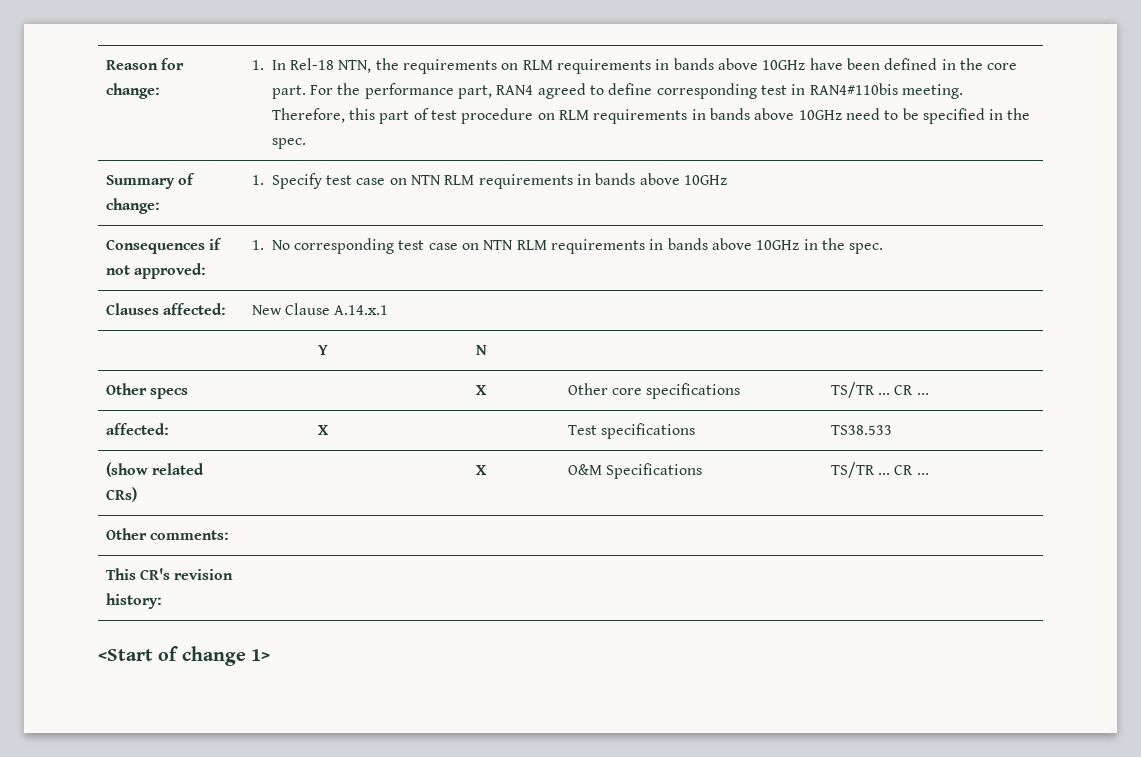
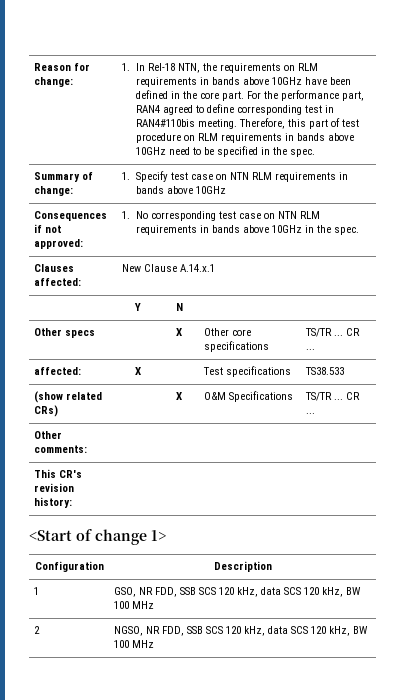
+ Configuration | Description
+ 1 | GSO, NR FDD, SSB SCS 120 kHz, data SCS 120 kHz, BW 100 MHz
+ 2 | NGSO, NR FDD, SSB SCS 120 kHz, data SCS 120 kHz, BW 100 MHz

